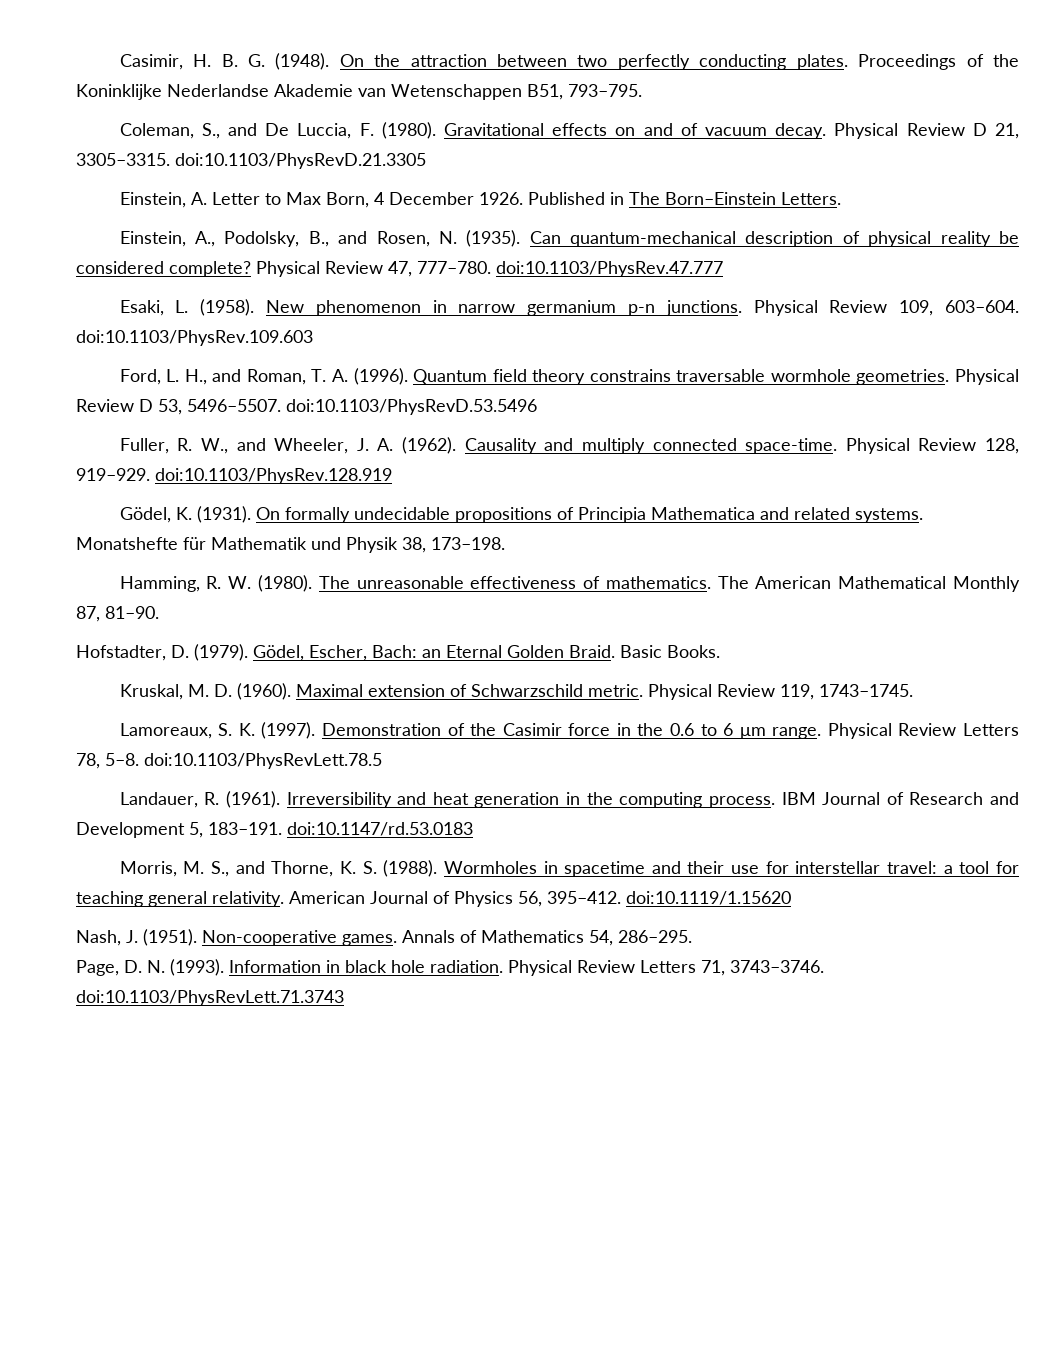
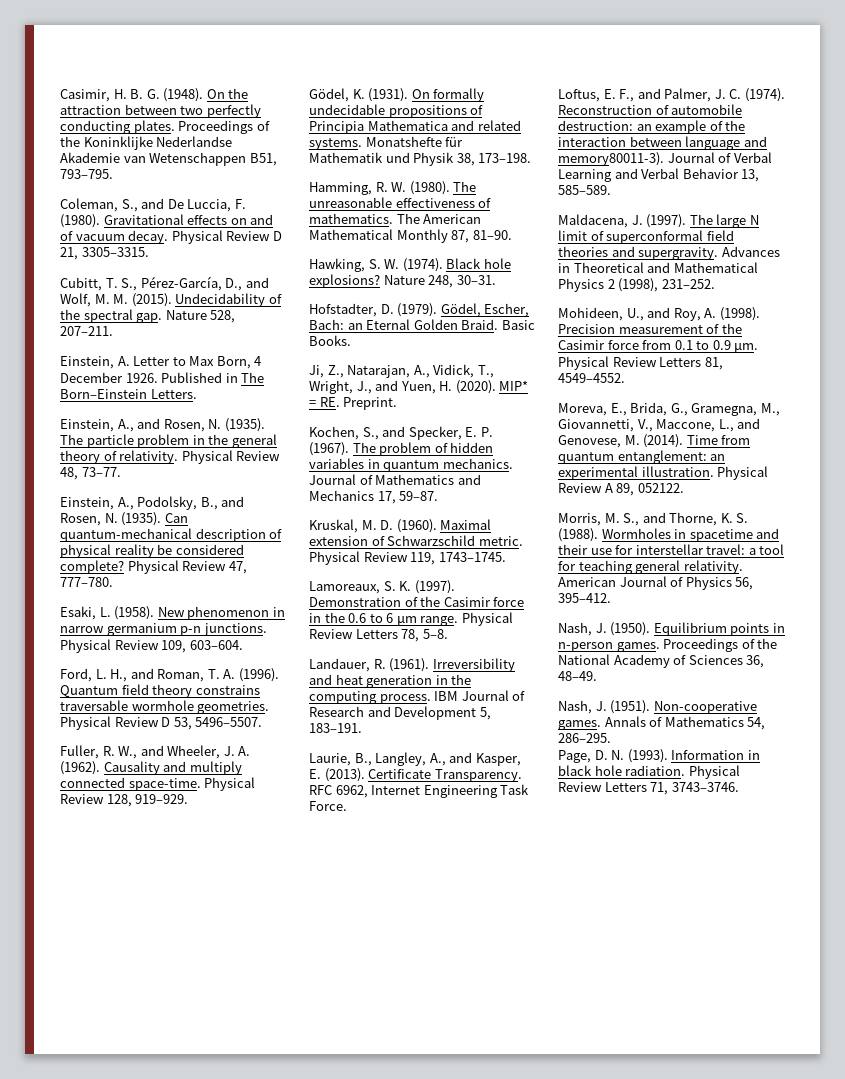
- Physical Review D 21, 3305–3315. doi:10.1103/PhysRevD.21.3305
+ Physical Review D 21, 3305–3315.
+ Cubitt, T. S., Pérez-García, D., and Wolf, M. M. (2015). Undecidability of the spectral gap. Nature 528, 207–211.
+ Einstein, A., and Rosen, N. (1935). The particle problem in the general theory of relativity. Physical Review 48, 73–77.
- Physical Review 47, 777–780. doi:10.1103/PhysRev.47.777
+ Physical Review 47, 777–780.
- Physical Review 109, 603–604. doi:10.1103/PhysRev.109.603
+ Physical Review 109, 603–604.
- Physical Review D 53, 5496–5507. doi:10.1103/PhysRevD.53.5496
+ Physical Review D 53, 5496–5507.
- Physical Review 128, 919–929. doi:10.1103/PhysRev.128.919
+ Physical Review 128, 919–929.
+ Hawking, S. W. (1974). Black hole explosions? Nature 248, 30–31.
+ Ji, Z., Natarajan, A., Vidick, T., Wright, J., and Yuen, H. (2020). MIP* = RE. Preprint.
+ Kochen, S., and Specker, E. P. (1967). The problem of hidden variables in quantum mechanics. Journal of Mathematics and Mechanics 17, 59–87.
- Physical Review Letters 78, 5–8. doi:10.1103/PhysRevLett.78.5
+ Physical Review Letters 78, 5–8.
- IBM Journal of Research and Development 5, 183–191. doi:10.1147/rd.53.0183
+ IBM Journal of Research and Development 5, 183–191.
+ Laurie, B., Langley, A., and Kasper, E. (2013). Certificate Transparency. RFC 6962, Internet Engineering Task Force.
+ Loftus, E. F., and Palmer, J. C. (1974). Reconstruction of automobile destruction: an example of the interaction between language and memory80011-3). Journal of Verbal Learning and Verbal Behavior 13, 585–589.
+ Maldacena, J. (1997). The large N limit of superconformal field theories and supergravity. Advances in Theoretical and Mathematical Physics 2 (1998), 231–252.
+ Mohideen, U., and Roy, A. (1998). Precision measurement of the Casimir force from 0.1 to 0.9 μm. Physical Review Letters 81, 4549–4552.
+ Moreva, E., Brida, G., Gramegna, M., Giovannetti, V., Maccone, L., and Genovese, M. (2014). Time from quantum entanglement: an experimental illustration. Physical Review A 89, 052122.
- American Journal of Physics 56, 395–412. doi:10.1119/1.15620
+ American Journal of Physics 56, 395–412.
+ Nash, J. (1950). Equilibrium points in n-person games. Proceedings of the National Academy of Sciences 36, 48–49.
- Physical Review Letters 71, 3743–3746. doi:10.1103/PhysRevLett.71.3743
+ Physical Review Letters 71, 3743–3746.

